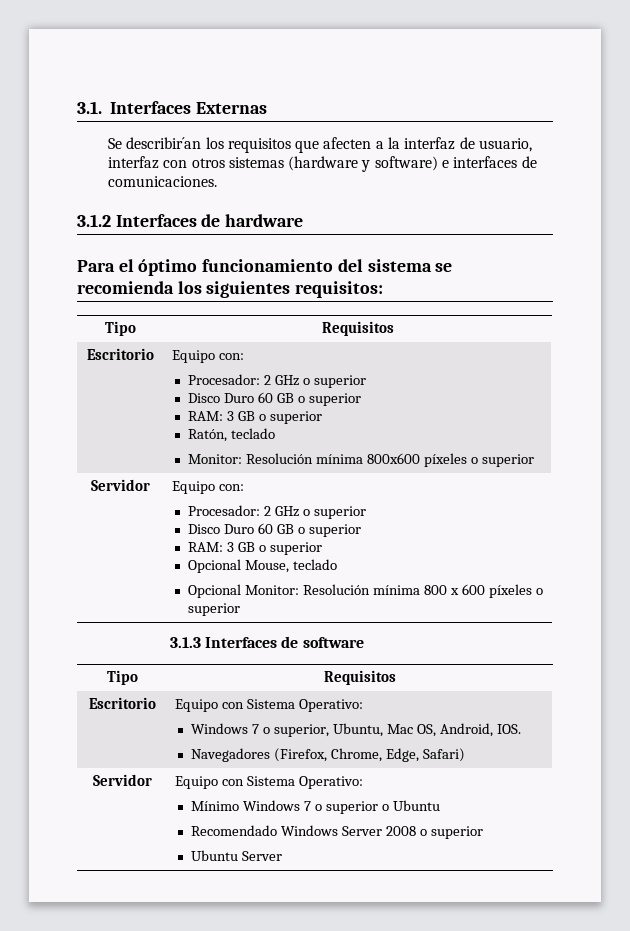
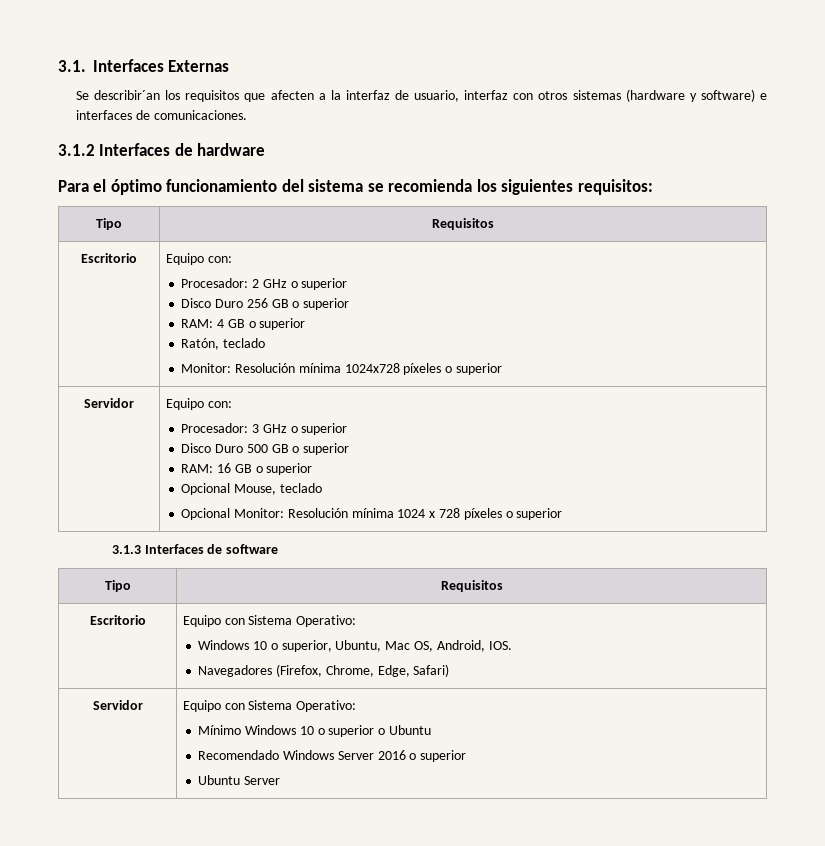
  Escritorio | Equipo con:
  Procesador: 2 GHz o superior
- Disco Duro 60 GB o superior
- RAM: 3 GB o superior
+ Disco Duro 256 GB o superior
+ RAM: 4 GB o superior
  Ratón, teclado
- Monitor: Resolución mínima 800x600 píxeles o superior
+ Monitor: Resolución mínima 1024x728 píxeles o superior
  Servidor | Equipo con:
- Procesador: 2 GHz o superior
- Disco Duro 60 GB o superior
- RAM: 3 GB o superior
+ Procesador: 3 GHz o superior
+ Disco Duro 500 GB o superior
+ RAM: 16 GB o superior
  Opcional Mouse, teclado
- Opcional Monitor: Resolución mínima 800 x 600 píxeles o superior
+ Opcional Monitor: Resolución mínima 1024 x 728 píxeles o superior
  Escritorio | Equipo con Sistema Operativo:
- Windows 7 o superior, Ubuntu, Mac OS, Android, IOS.
+ Windows 10 o superior, Ubuntu, Mac OS, Android, IOS.
  Servidor | Equipo con Sistema Operativo:
- Mínimo Windows 7 o superior o Ubuntu
- Recomendado Windows Server 2008 o superior
+ Mínimo Windows 10 o superior o Ubuntu
+ Recomendado Windows Server 2016 o superior

